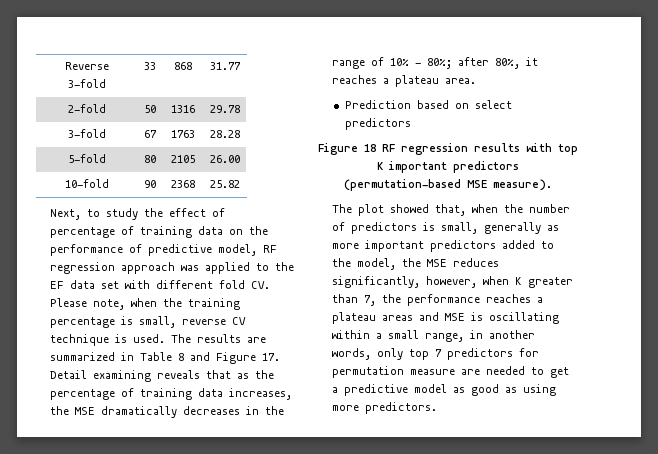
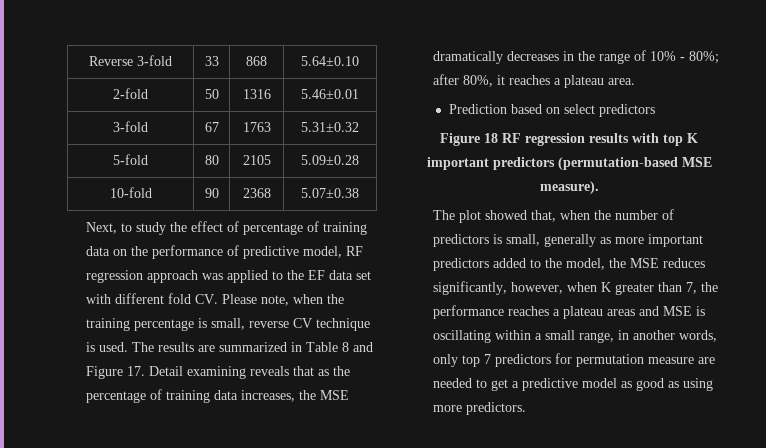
- Reverse 3-fold | 33 | 868 | 31.77
+ Reverse 3-fold | 33 | 868 | 5.64±0.10
- 2-fold | 50 | 1316 | 29.78
+ 2-fold | 50 | 1316 | 5.46±0.01
- 3-fold | 67 | 1763 | 28.28
+ 3-fold | 67 | 1763 | 5.31±0.32
- 5-fold | 80 | 2105 | 26.00
+ 5-fold | 80 | 2105 | 5.09±0.28
- 10-fold | 90 | 2368 | 25.82
+ 10-fold | 90 | 2368 | 5.07±0.38

